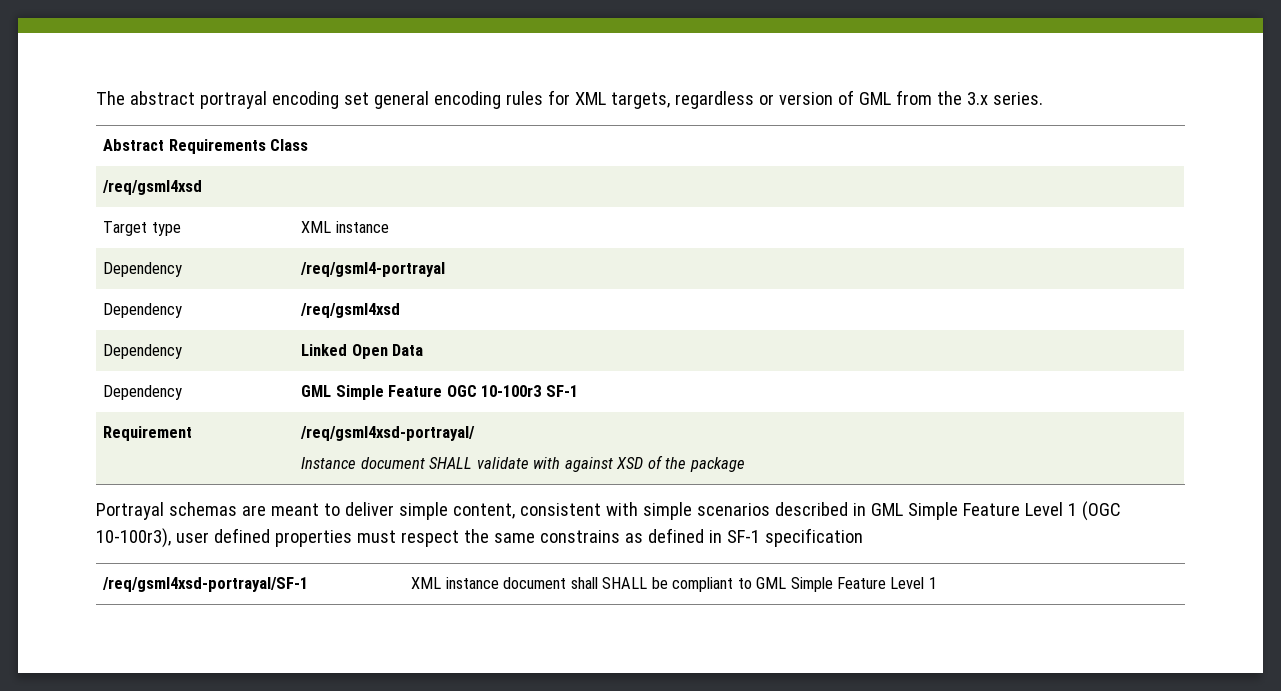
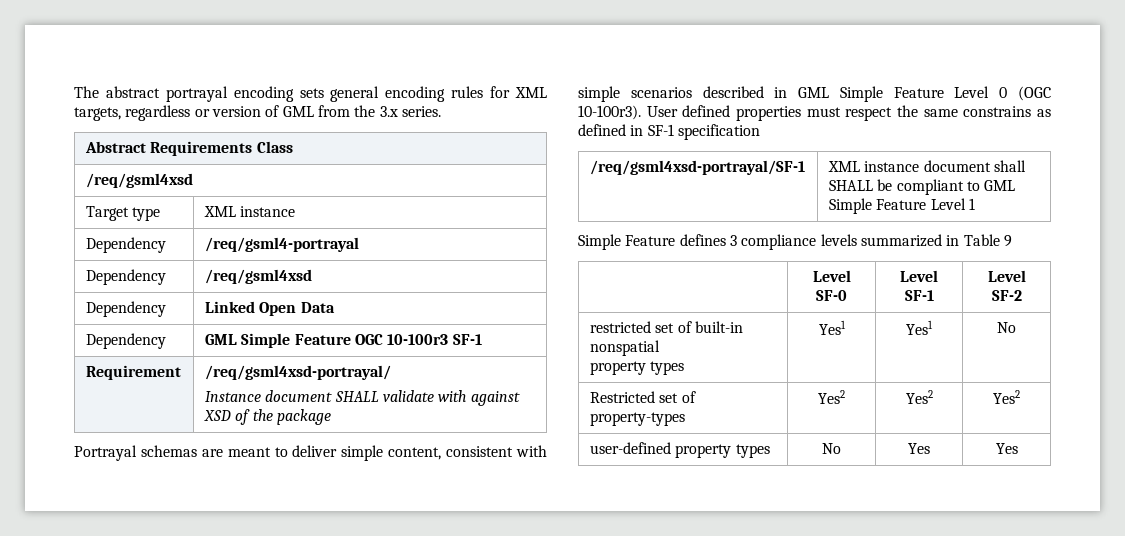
- The abstract portrayal encoding set general encoding rules for XML targets, regardless or version of GML from the 3.x series.
+ The abstract portrayal encoding sets general encoding rules for XML targets, regardless or version of GML from the 3.x series.
- Portrayal schemas are meant to deliver simple content, consistent with simple scenarios described in GML Simple Feature Level 1 (OGC 10-100r3), user defined properties must respect the same constrains as defined in SF-1 specification
+ Portrayal schemas are meant to deliver simple content, consistent with simple scenarios described in GML Simple Feature Level 0 (OGC 10-100r3). User defined properties must respect the same constrains as defined in SF-1 specification
+ Simple Feature defines 3 compliance levels summarized in Table 9
+ | Level SF-0 | Level SF-1 | Level SF-2
+ restricted set of built-in nonspatial
+ property types | Yes1 | Yes1 | No
+ Restricted set of property-types | Yes2 | Yes2 | Yes2
+ user-defined property types | No | Yes | Yes

